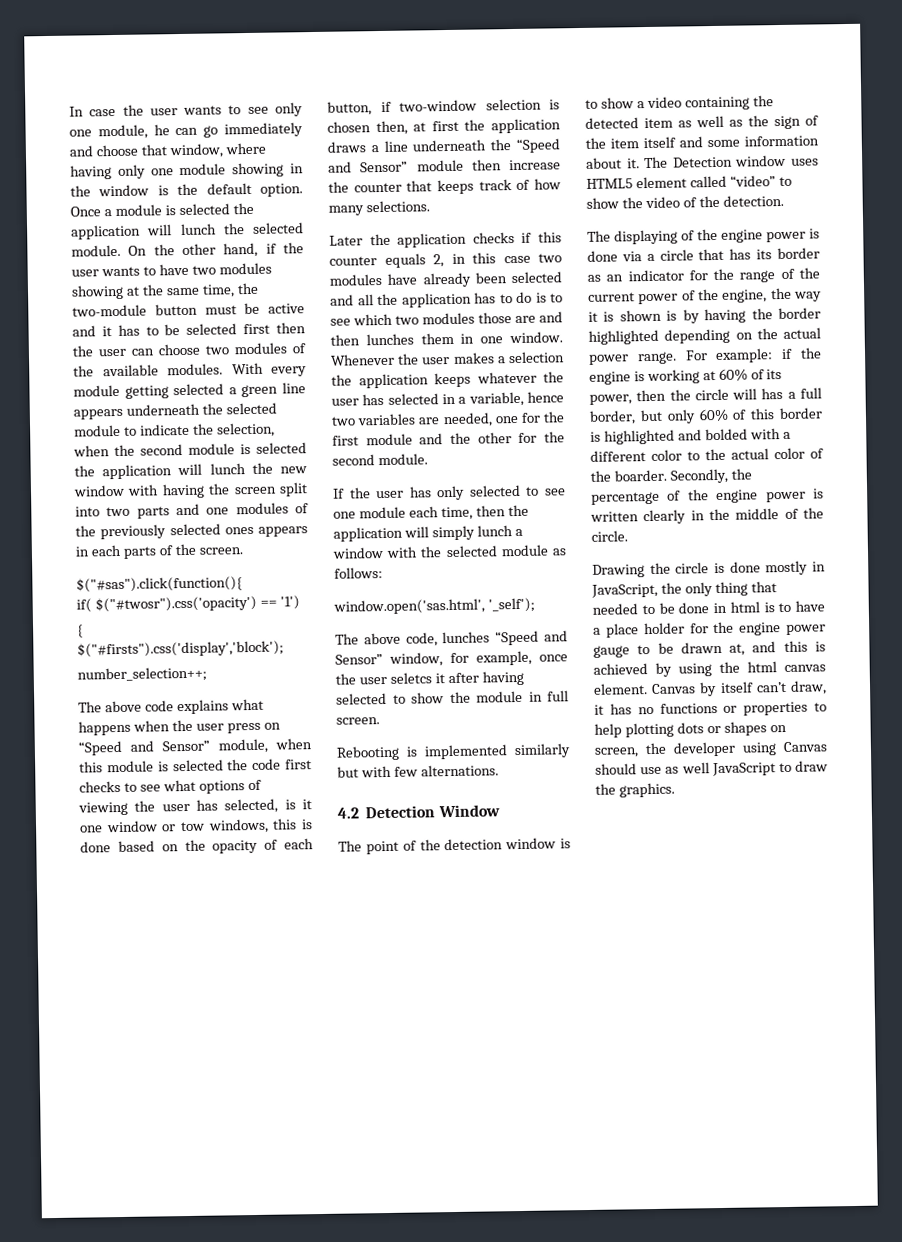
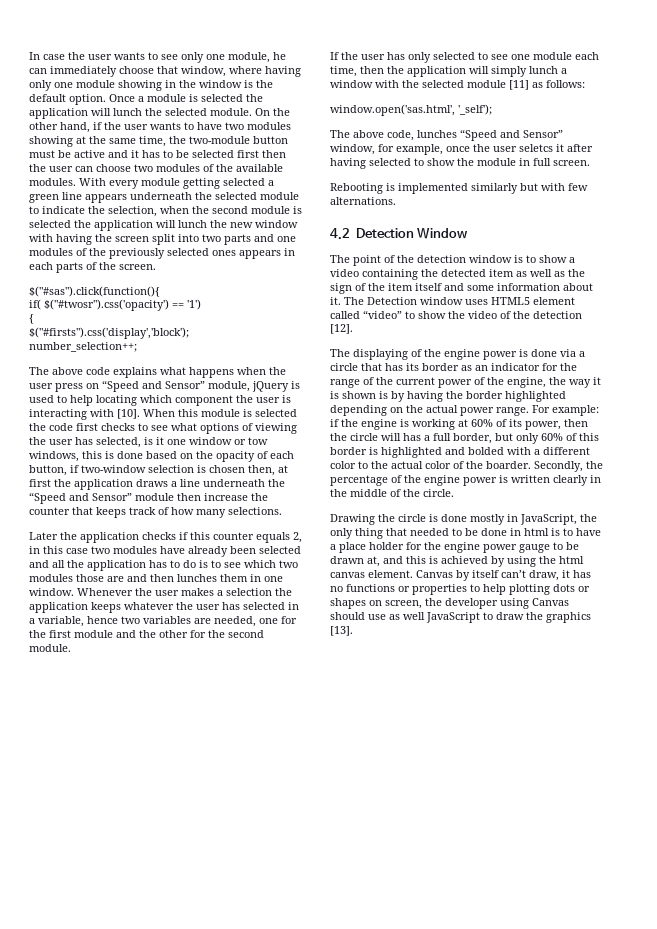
- In case the user wants to see only one module, he can go immediately and choose that window, where having only one module showing in the window is the default option.
+ In case the user wants to see only one module, he can immediately choose that window, where having only one module showing in the window is the default option.
- The above code explains what happens when the user press on “Speed and Sensor” module, when this module is selected the code first checks to see what options of viewing the user has selected, is it one window or tow windows, this is done based on the opacity of each button, if two-window selection is chosen then, at first the application draws a line underneath the “Speed and Sensor” module then increase the counter that keeps track of how many selections.
+ The above code explains what happens when the user press on “Speed and Sensor” module, jQuery is used to help locating which component the user is interacting with [10]. When this module is selected the code first checks to see what options of viewing the user has selected, is it one window or tow windows, this is done based on the opacity of each button, if two-window selection is chosen then, at first the application draws a line underneath the “Speed and Sensor” module then increase the counter that keeps track of how many selections.
- If the user has only selected to see one module each time, then the application will simply lunch a window with the selected module as follows:
+ If the user has only selected to see one module each time, then the application will simply lunch a window with the selected module [11] as follows:
- The Detection window uses HTML5 element called “video” to show the video of the detection.
+ The Detection window uses HTML5 element called “video” to show the video of the detection [12].
- Canvas by itself can’t draw, it has no functions or properties to help plotting dots or shapes on screen, the developer using Canvas should use as well JavaScript to draw the graphics.
+ Canvas by itself can’t draw, it has no functions or properties to help plotting dots or shapes on screen, the developer using Canvas should use as well JavaScript to draw the graphics [13].

